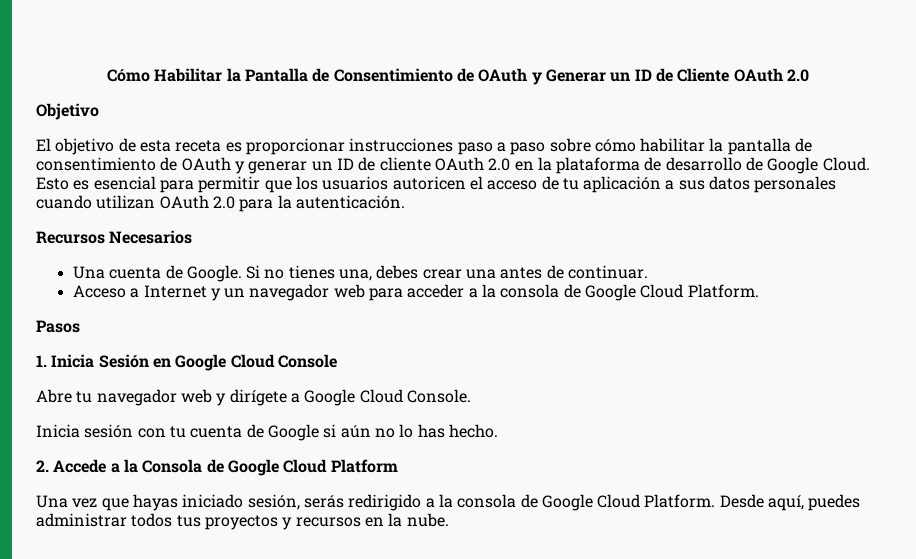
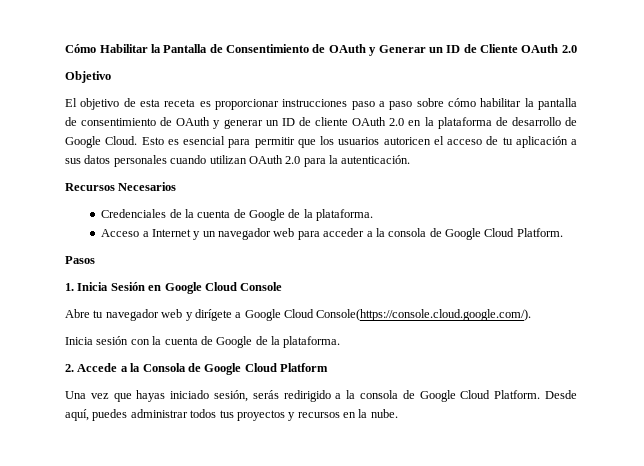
- Una cuenta de Google. Si no tienes una, debes crear una antes de continuar.
+ Credenciales de la cuenta de Google de la plataforma.
- Abre tu navegador web y dirígete a Google Cloud Console.
+ Abre tu navegador web y dirígete a Google Cloud Console(https://console.cloud.google.com/).
- Inicia sesión con tu cuenta de Google si aún no lo has hecho.
+ Inicia sesión con la cuenta de Google de la plataforma.

